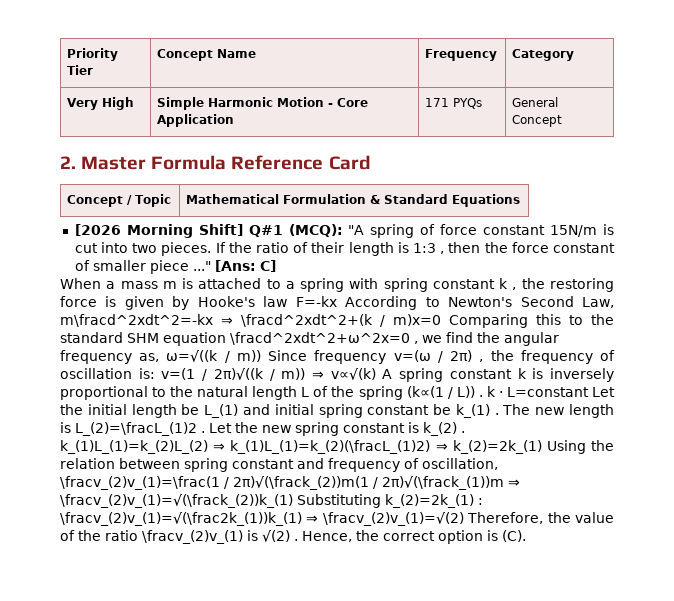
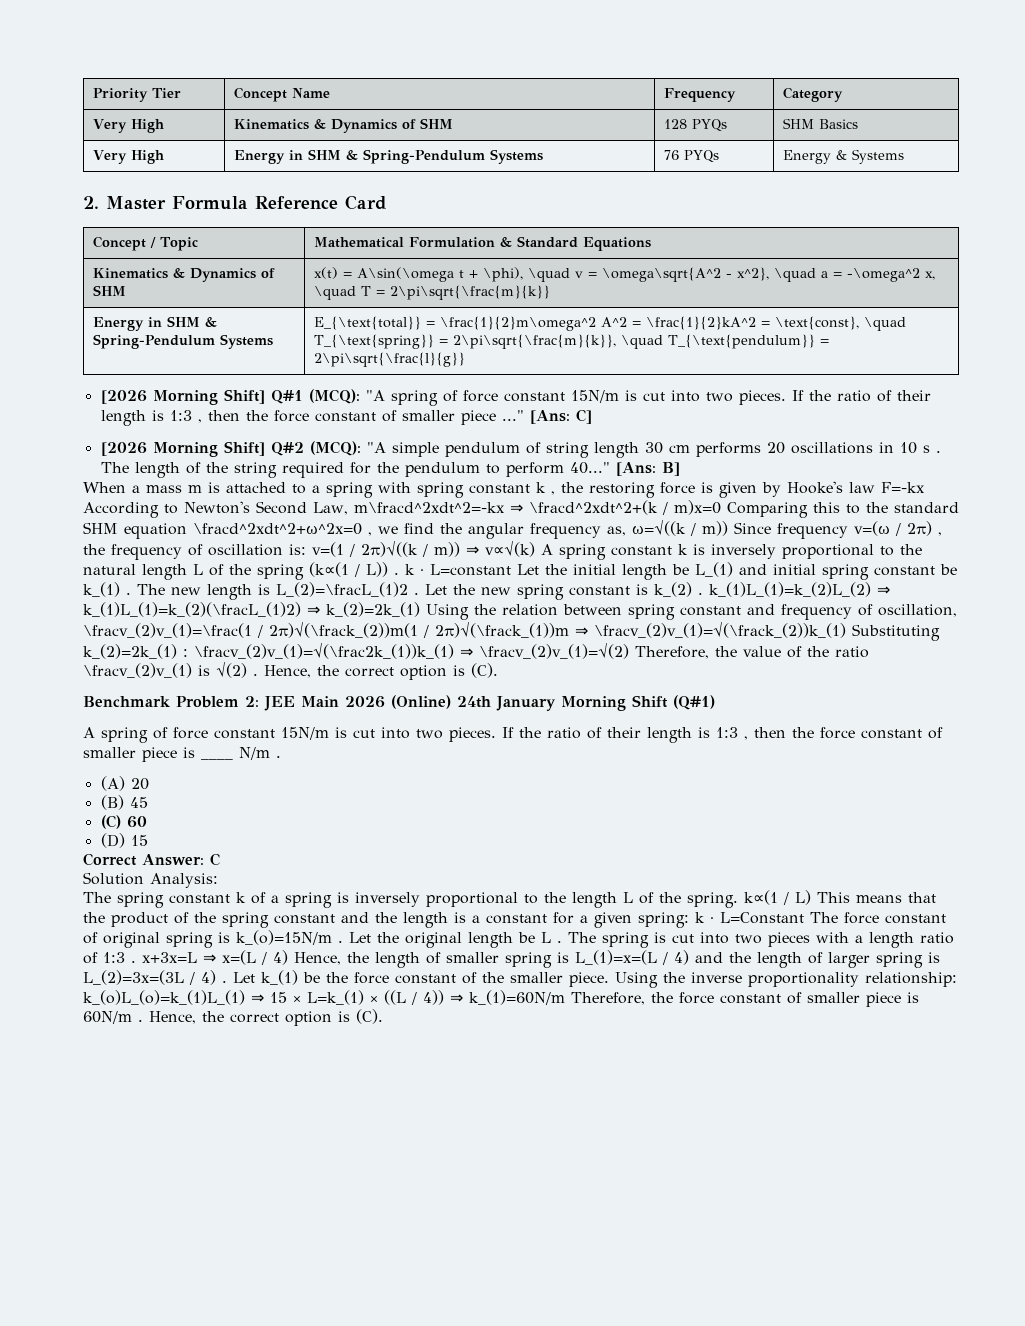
- Very High | Simple Harmonic Motion - Core Application | 171 PYQs | General Concept
+ Very High | Kinematics & Dynamics of SHM | 128 PYQs | SHM Basics
+ Very High | Energy in SHM & Spring-Pendulum Systems | 76 PYQs | Energy & Systems
+ Kinematics & Dynamics of SHM | x(t) = A\sin(\omega t + \phi), \quad v = \omega\sqrt{A^2 - x^2}, \quad a = -\omega^2 x, \quad T = 2\pi\sqrt{\frac{m}{k}}
+ Energy in SHM & Spring-Pendulum Systems | E_{\text{total}} = \frac{1}{2}m\omega^2 A^2 = \frac{1}{2}kA^2 = \text{const}, \quad T_{\text{spring}} = 2\pi\sqrt{\frac{m}{k}}, \quad T_{\text{pendulum}} = 2\pi\sqrt{\frac{l}{g}}
+ [2026 Morning Shift] Q#2 (MCQ): "A simple pendulum of string length 30 cm performs 20 oscillations in 10 s . The length of the string required for the pendulum to perform 40..." [Ans: B]
+ Benchmark Problem 2: JEE Main 2026 (Online) 24th January Morning Shift (Q#1)
+ A spring of force constant 15N/m is cut into two pieces. If the ratio of their length is 1:3 , then the force constant of smaller piece is ____ N/m .
+ (A) 20
+ (B) 45
+ (C) 60
+ (D) 15
+ Correct Answer: C
+ Solution Analysis:
+ The spring constant k of a spring is inversely proportional to the length L of the spring. k∝(1 / L) This means that the product of the spring constant and the length is a constant for a given spring: k · L=Constant The force constant of original spring is k_(o)=15N/m . Let the original length be L . The spring is cut into two pieces with a length ratio of 1:3 . x+3x=L ⇒ x=(L / 4) Hence, the length of smaller spring is L_(1)=x=(L / 4) and the length of larger spring is L_(2)=3x=(3L / 4) . Let k_(1) be the force constant of the smaller piece. Using the inverse proportionality relationship: k_(o)L_(o)=k_(1)L_(1) ⇒ 15 × L=k_(1) × ((L / 4)) ⇒ k_(1)=60N/m Therefore, the force constant of smaller piece is 60N/m . Hence, the correct option is (C).

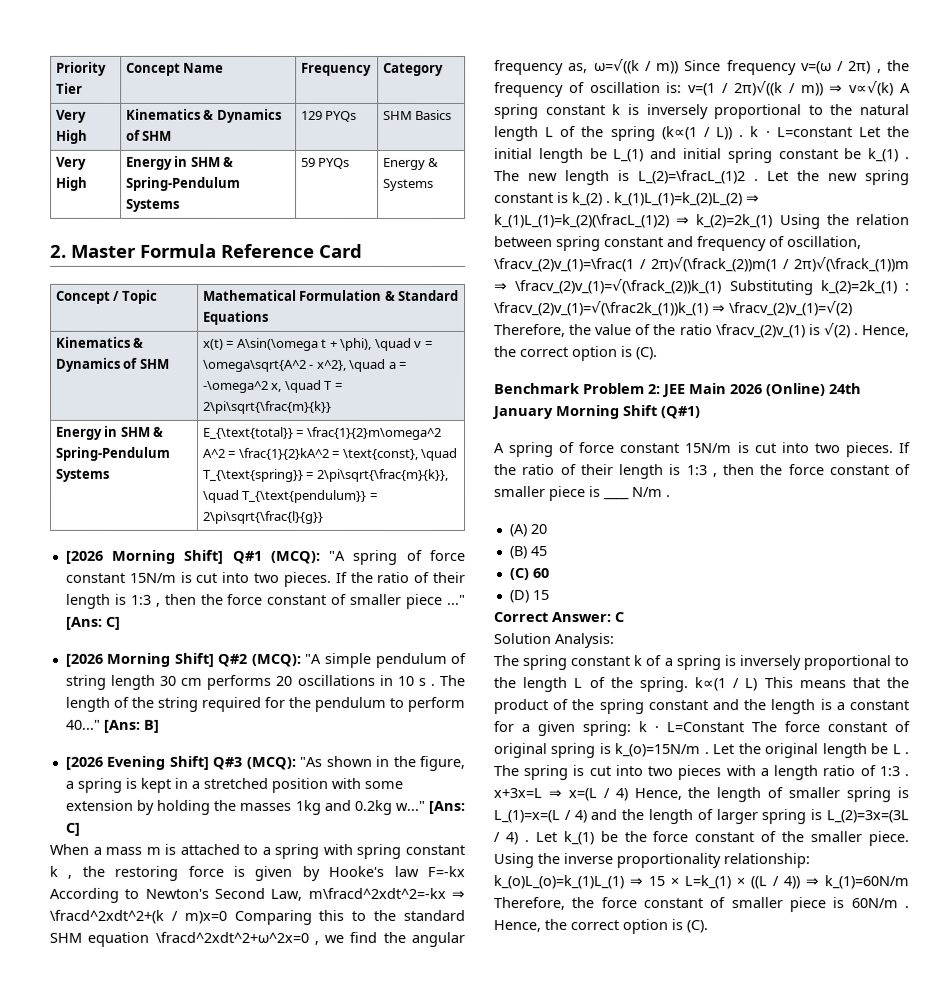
- Very High | Kinematics & Dynamics of SHM | 128 PYQs | SHM Basics
+ Very High | Kinematics & Dynamics of SHM | 129 PYQs | SHM Basics
- Very High | Energy in SHM & Spring-Pendulum Systems | 76 PYQs | Energy & Systems
+ Very High | Energy in SHM & Spring-Pendulum Systems | 59 PYQs | Energy & Systems
+ [2026 Evening Shift] Q#3 (MCQ): "As shown in the figure, a spring is kept in a stretched position with some extension by holding the masses 1kg and 0.2kg w..." [Ans: C]

